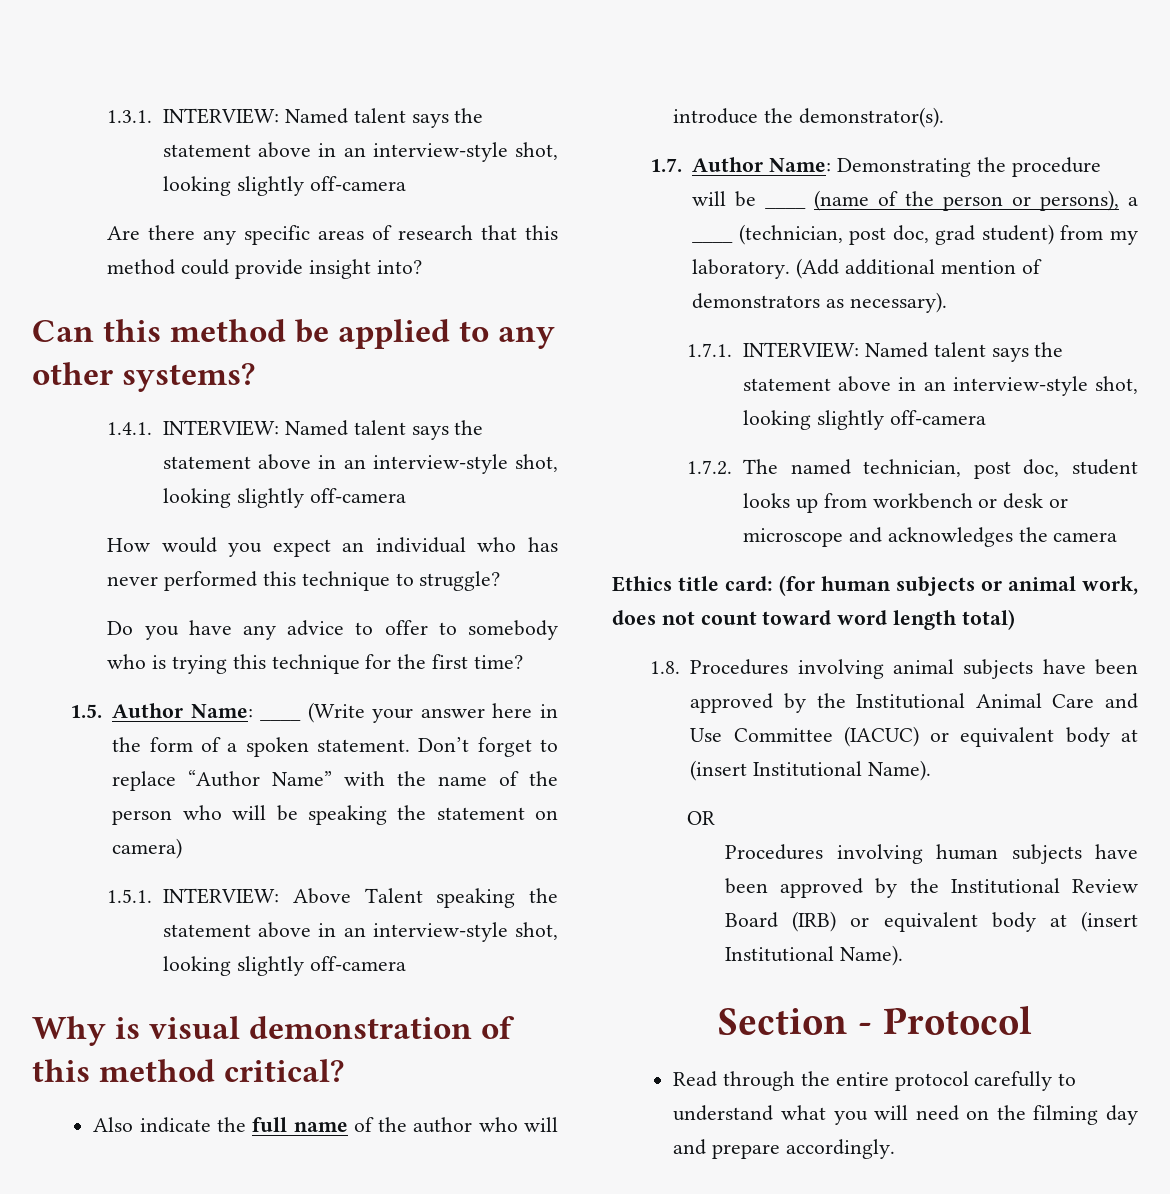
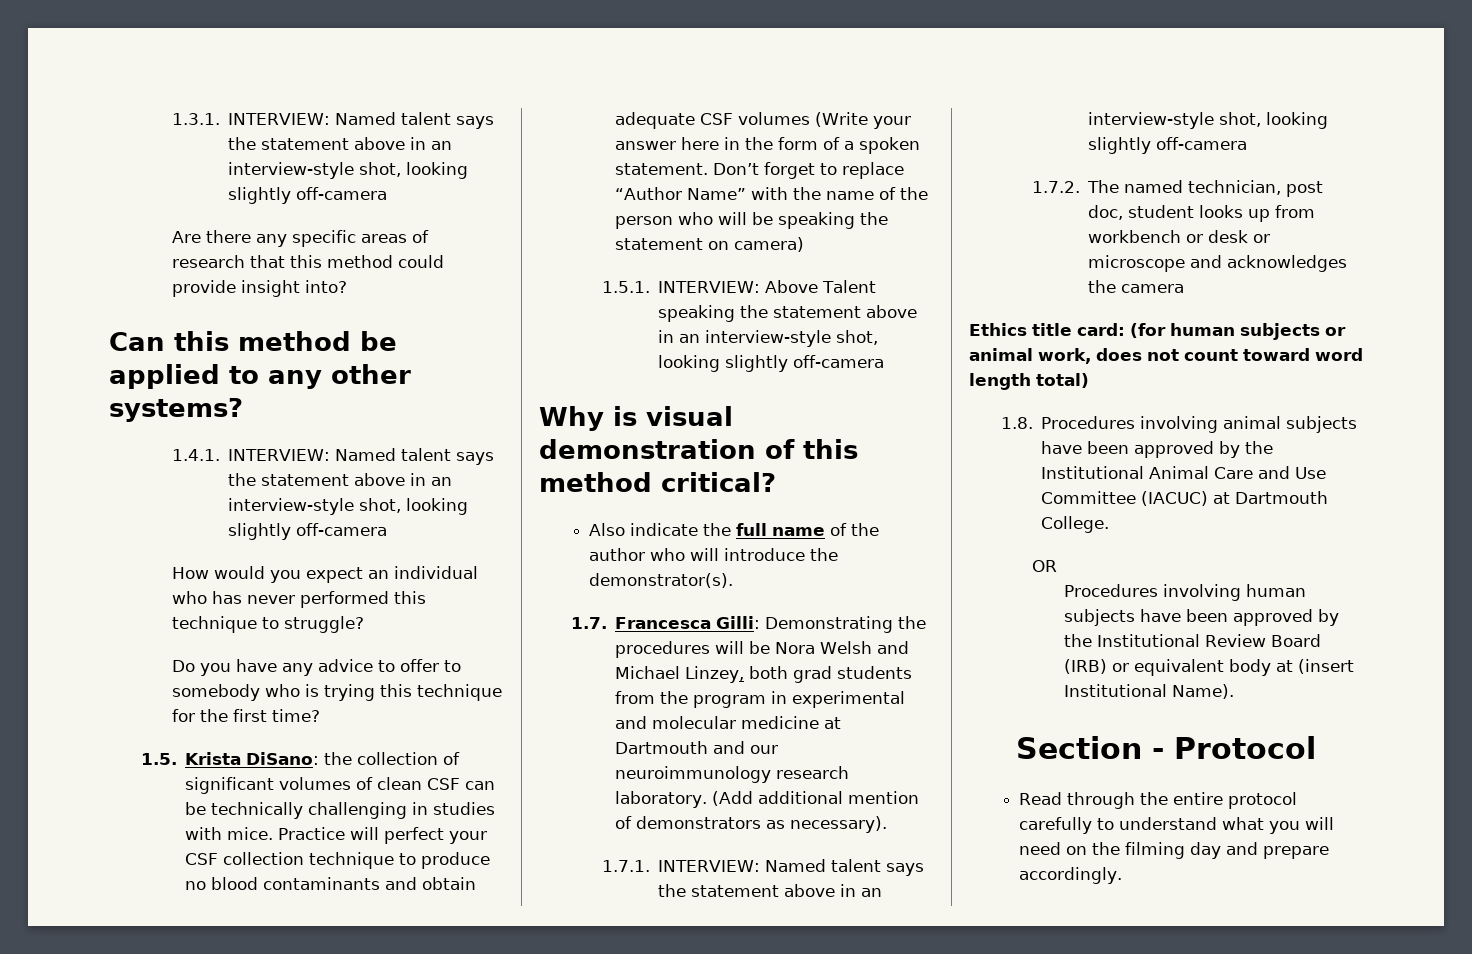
- 1.5. Author Name: ____ (Write your answer here in the form of a spoken statement.
+ 1.5. Krista DiSano: the collection of significant volumes of clean CSF can be technically challenging in studies with mice. Practice will perfect your CSF collection technique to produce no blood contaminants and obtain adequate CSF volumes (Write your answer here in the form of a spoken statement.
- 1.7. Author Name: Demonstrating the procedure will be ____ (name of the person or persons), a ____ (technician, post doc, grad student) from my laboratory.
+ 1.7. Francesca Gilli: Demonstrating the procedures will be Nora Welsh and Michael Linzey, both grad students from the program in experimental and molecular medicine at Dartmouth and our neuroimmunology research laboratory.
- 1.8. Procedures involving animal subjects have been approved by the Institutional Animal Care and Use Committee (IACUC) or equivalent body at (insert Institutional Name).
+ 1.8. Procedures involving animal subjects have been approved by the Institutional Animal Care and Use Committee (IACUC) at Dartmouth College.

